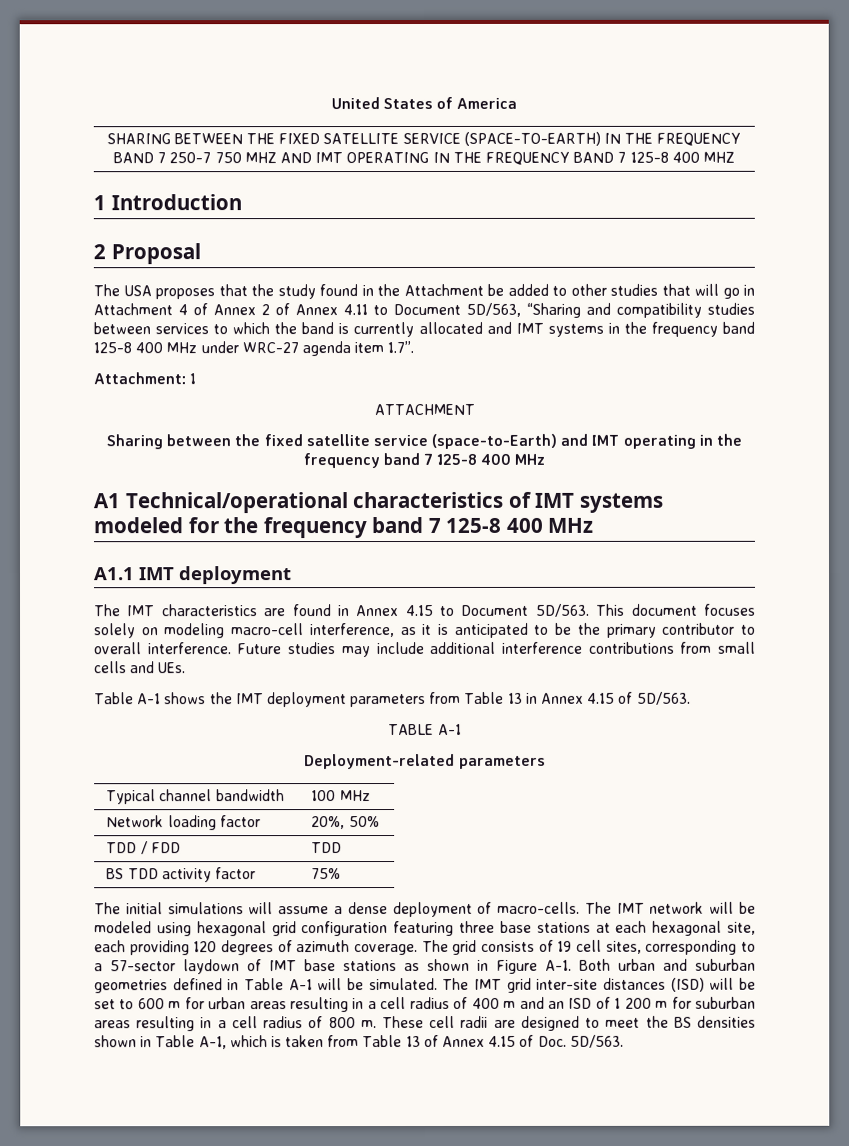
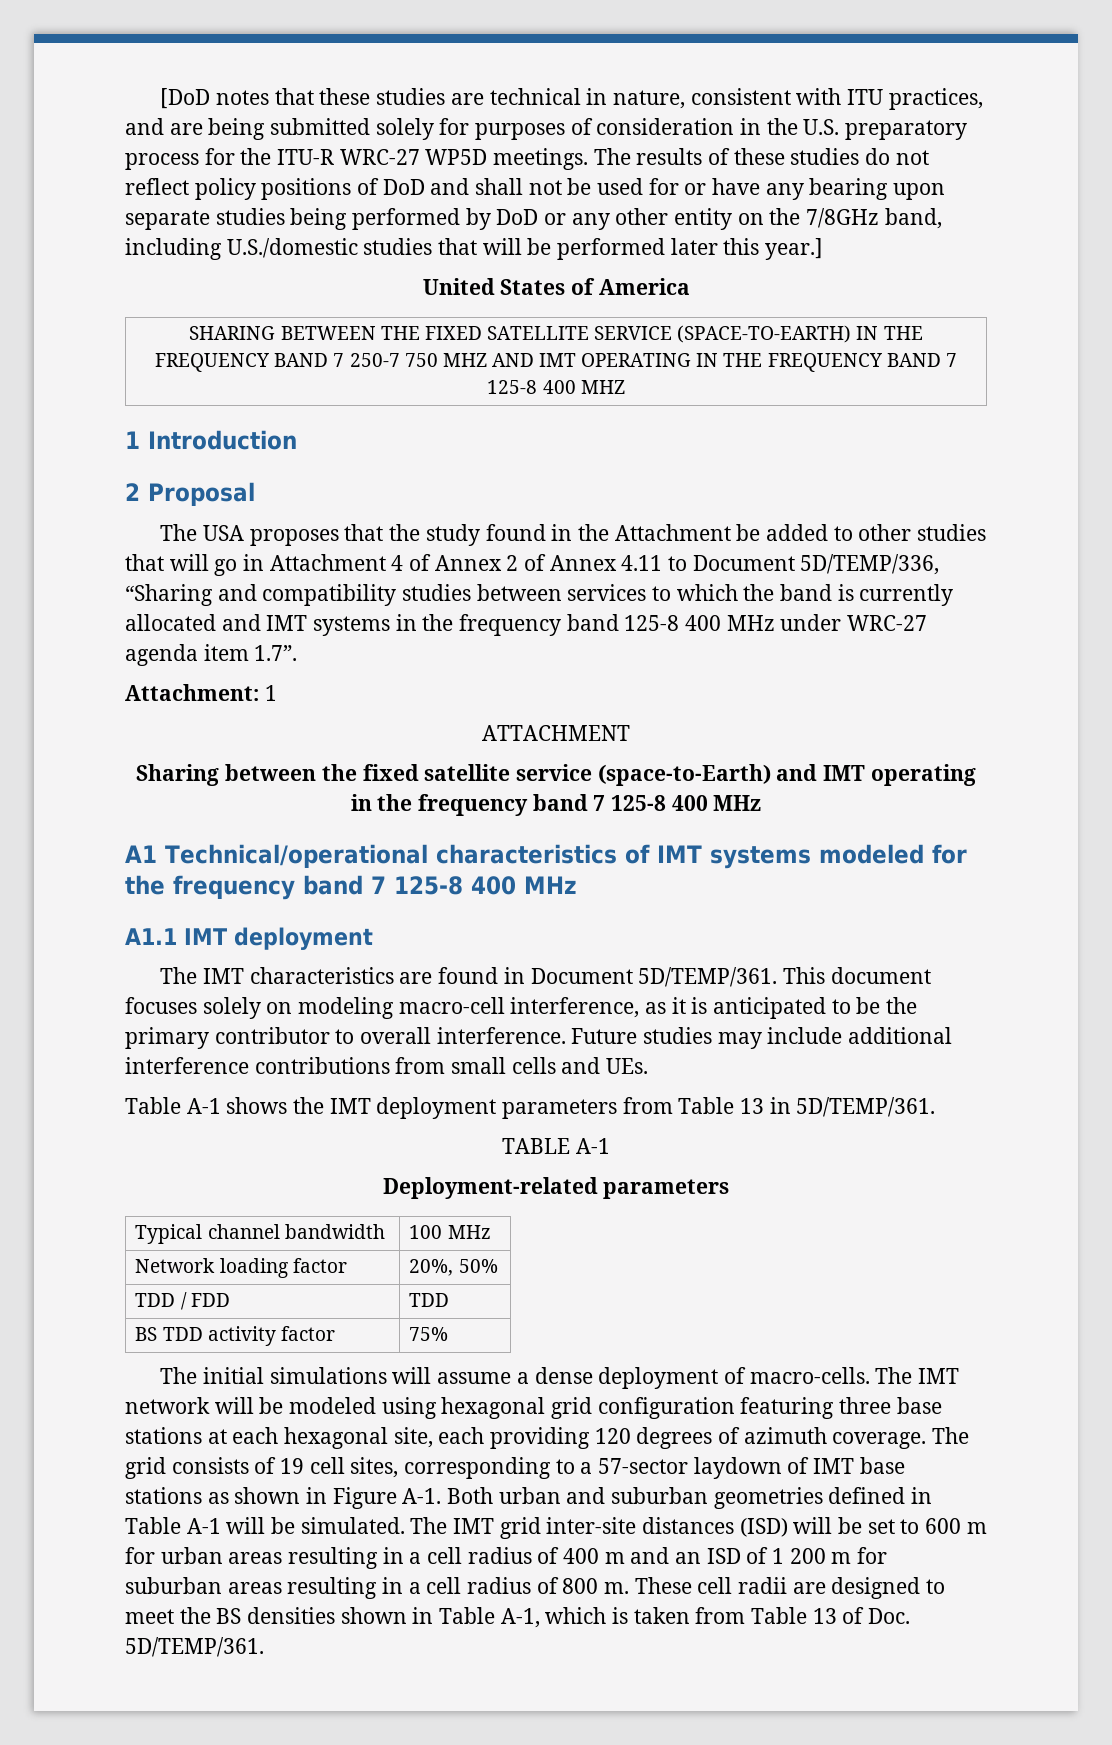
+ [DoD notes that these studies are technical in nature, consistent with ITU practices, and are being submitted solely for purposes of consideration in the U.S. preparatory process for the ITU-R WRC-27 WP5D meetings. The results of these studies do not reflect policy positions of DoD and shall not be used for or have any bearing upon separate studies being performed by DoD or any other entity on the 7/8GHz band, including U.S./domestic studies that will be performed later this year.]
- The USA proposes that the study found in the Attachment be added to other studies that will go in Attachment 4 of Annex 2 of Annex 4.11 to Document 5D/563, “Sharing and compatibility studies between services to which the band is currently allocated and IMT systems in the frequency band 125-8 400 MHz under WRC-27 agenda item 1.7”.
+ The USA proposes that the study found in the Attachment be added to other studies that will go in Attachment 4 of Annex 2 of Annex 4.11 to Document 5D/TEMP/336, “Sharing and compatibility studies between services to which the band is currently allocated and IMT systems in the frequency band 125-8 400 MHz under WRC-27 agenda item 1.7”.
- The IMT characteristics are found in Annex 4.15 to Document 5D/563.
+ The IMT characteristics are found in Document 5D/TEMP/361.
- Table A-1 shows the IMT deployment parameters from Table 13 in Annex 4.15 of 5D/563.
+ Table A-1 shows the IMT deployment parameters from Table 13 in 5D/TEMP/361.
- These cell radii are designed to meet the BS densities shown in Table A-1, which is taken from Table 13 of Annex 4.15 of Doc. 5D/563.
+ These cell radii are designed to meet the BS densities shown in Table A-1, which is taken from Table 13 of Doc. 5D/TEMP/361.

